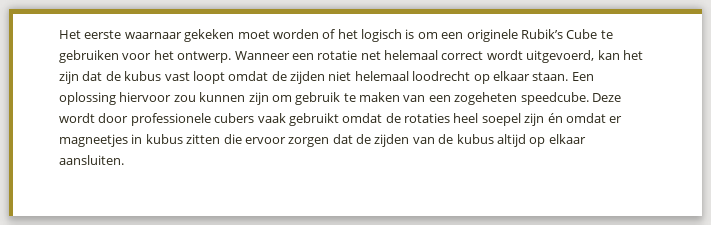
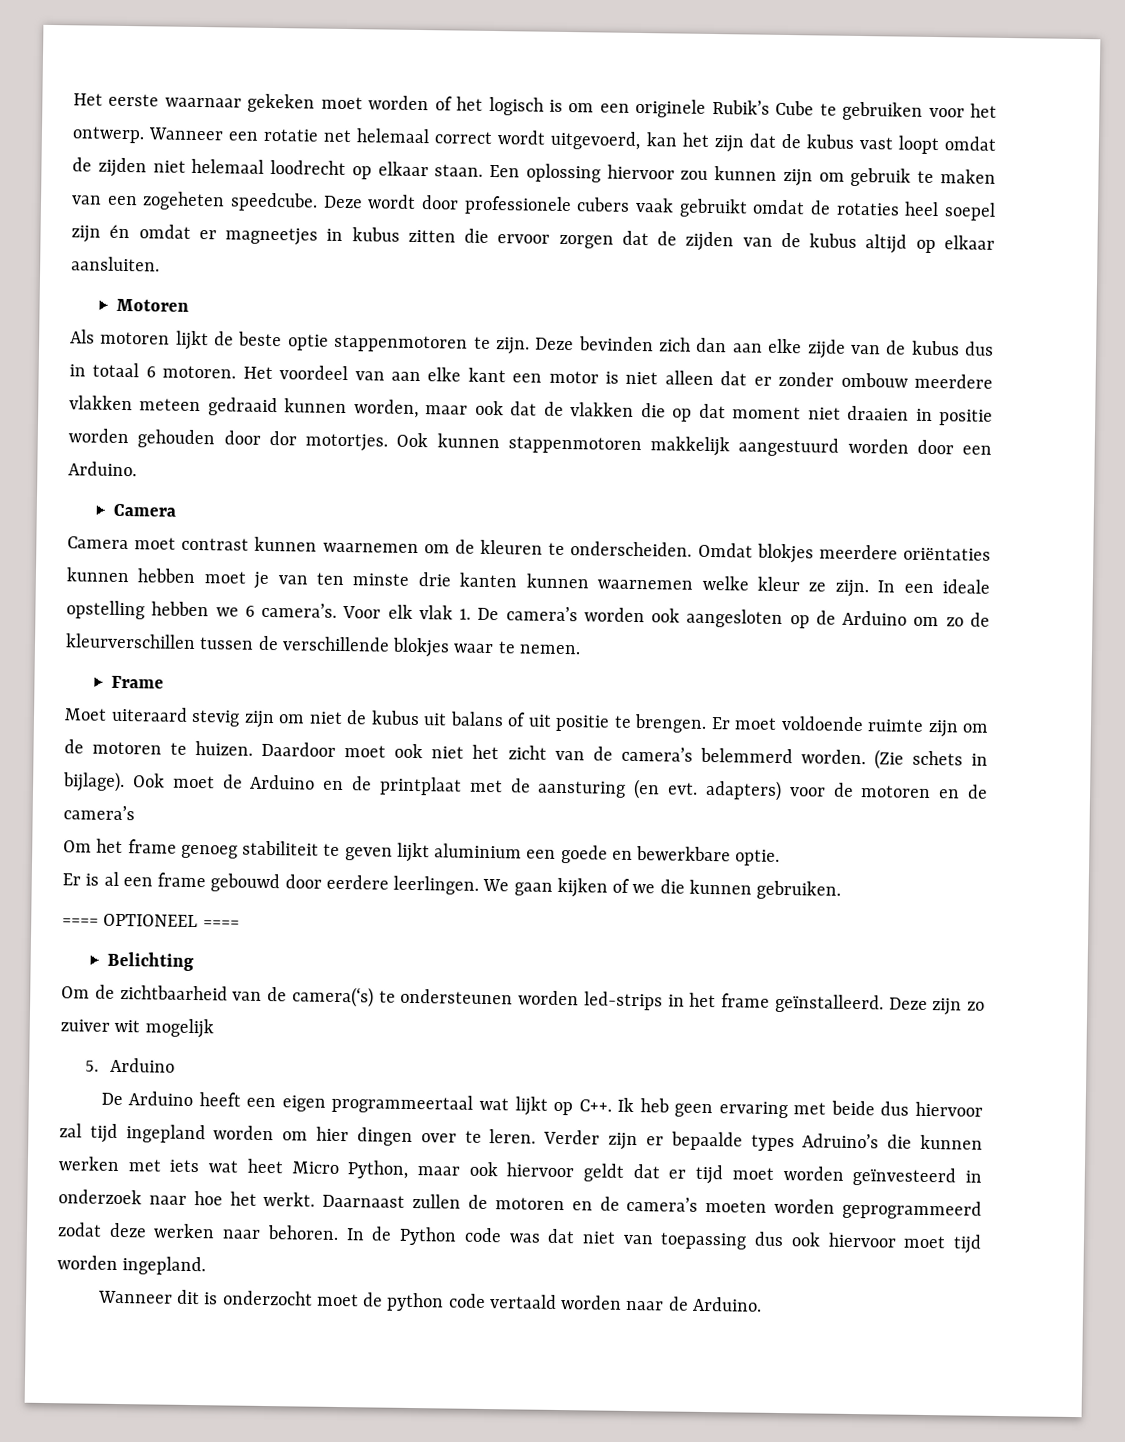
+ Motoren
+ Als motoren lijkt de beste optie stappenmotoren te zijn. Deze bevinden zich dan aan elke zijde van de kubus dus in totaal 6 motoren. Het voordeel van aan elke kant een motor is niet alleen dat er zonder ombouw meerdere vlakken meteen gedraaid kunnen worden, maar ook dat de vlakken die op dat moment niet draaien in positie worden gehouden door dor motortjes. Ook kunnen stappenmotoren makkelijk aangestuurd worden door een Arduino.
+ Camera
+ Camera moet contrast kunnen waarnemen om de kleuren te onderscheiden. Omdat blokjes meerdere oriëntaties kunnen hebben moet je van ten minste drie kanten kunnen waarnemen welke kleur ze zijn. In een ideale opstelling hebben we 6 camera’s. Voor elk vlak 1. De camera’s worden ook aangesloten op de Arduino om zo de kleurverschillen tussen de verschillende blokjes waar te nemen.
+ Frame
+ Moet uiteraard stevig zijn om niet de kubus uit balans of uit positie te brengen. Er moet voldoende ruimte zijn om de motoren te huizen. Daardoor moet ook niet het zicht van de camera’s belemmerd worden. (Zie schets in bijlage). Ook moet de Arduino en de printplaat met de aansturing (en evt. adapters) voor de motoren en de camera’s
+ Om het frame genoeg stabiliteit te geven lijkt aluminium een goede en bewerkbare optie.
+ Er is al een frame gebouwd door eerdere leerlingen. We gaan kijken of we die kunnen gebruiken.
+ ==== OPTIONEEL ====
+ Belichting
+ Om de zichtbaarheid van de camera(‘s) te ondersteunen worden led-strips in het frame geïnstalleerd. Deze zijn zo zuiver wit mogelijk
+ 5. Arduino
+ De Arduino heeft een eigen programmeertaal wat lijkt op C++. Ik heb geen ervaring met beide dus hiervoor zal tijd ingepland worden om hier dingen over te leren. Verder zijn er bepaalde types Adruino’s die kunnen werken met iets wat heet Micro Python, maar ook hiervoor geldt dat er tijd moet worden geïnvesteerd in onderzoek naar hoe het werkt. Daarnaast zullen de motoren en de camera’s moeten worden geprogrammeerd zodat deze werken naar behoren. In de Python code was dat niet van toepassing dus ook hiervoor moet tijd worden ingepland.
+ Wanneer dit is onderzocht moet de python code vertaald worden naar de Arduino.

